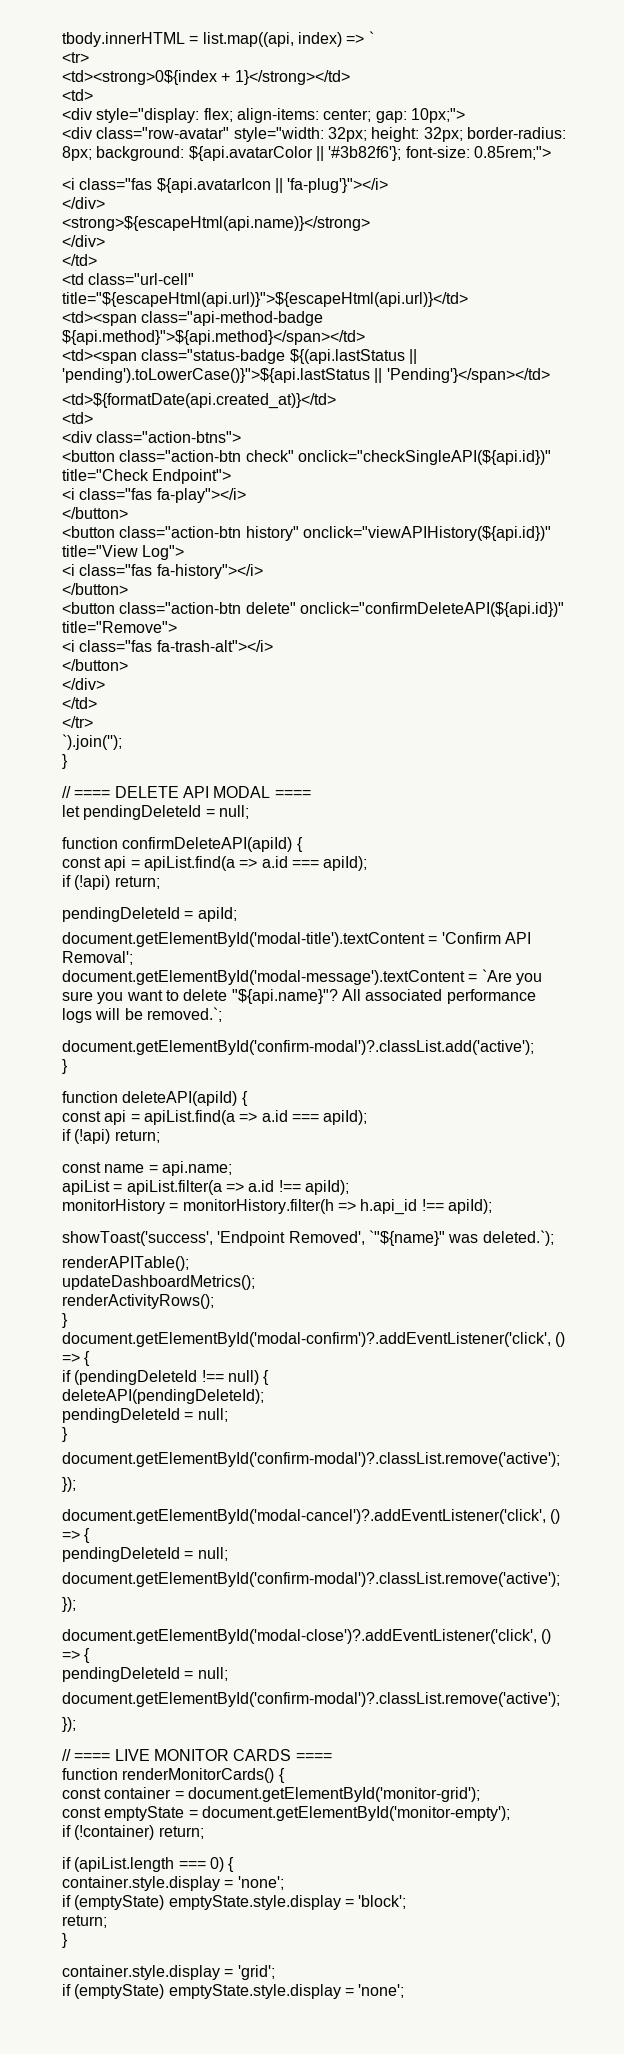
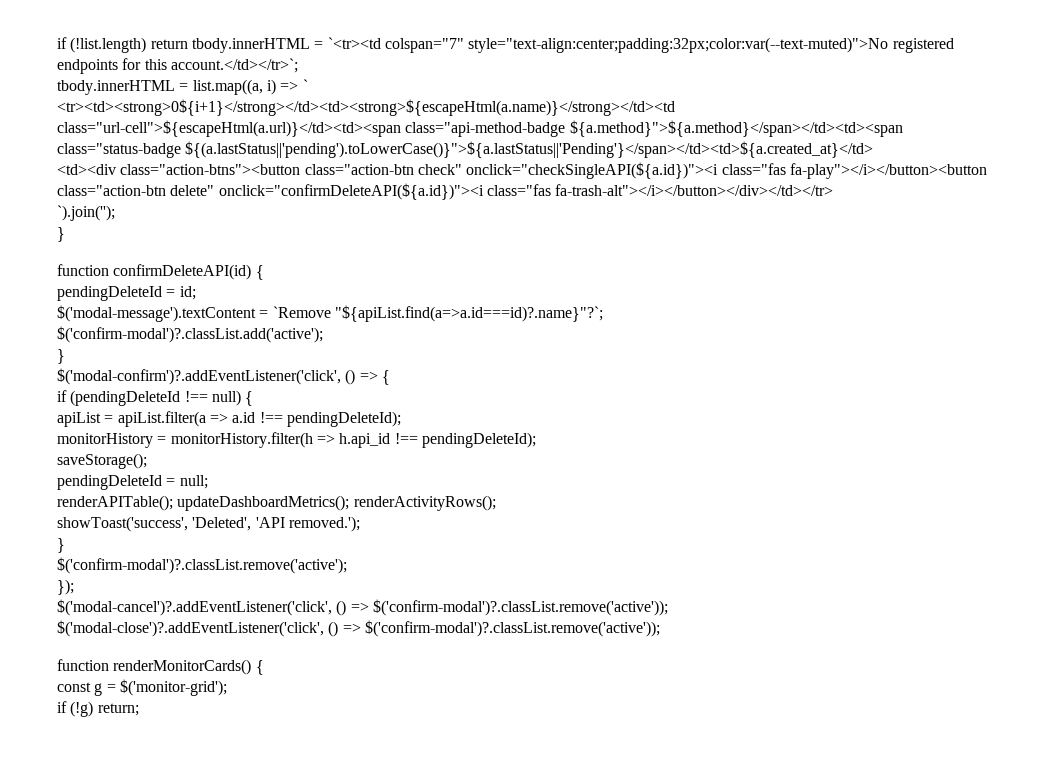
- tbody.innerHTML = list.map((api, index) => `
- <tr>
- <td><strong>0${index + 1}</strong></td>
- <td>
- <div style="display: flex; align-items: center; gap: 10px;">
- <div class="row-avatar" style="width: 32px; height: 32px; border-radius: 8px; background: ${api.avatarColor || '#3b82f6'}; font-size: 0.85rem;">
- <i class="fas ${api.avatarIcon || 'fa-plug'}"></i>
- </div>
- <strong>${escapeHtml(api.name)}</strong>
- </div>
- </td>
- <td class="url-cell" title="${escapeHtml(api.url)}">${escapeHtml(api.url)}</td>
- <td><span class="api-method-badge ${api.method}">${api.method}</span></td>
- <td><span class="status-badge ${(api.lastStatus || 'pending').toLowerCase()}">${api.lastStatus || 'Pending'}</span></td>
- <td>${formatDate(api.created_at)}</td>
- <td>
- <div class="action-btns">
- <button class="action-btn check" onclick="checkSingleAPI(${api.id})" title="Check Endpoint">
- <i class="fas fa-play"></i>
- </button>
- <button class="action-btn history" onclick="viewAPIHistory(${api.id})" title="View Log">
- <i class="fas fa-history"></i>
- </button>
- <button class="action-btn delete" onclick="confirmDeleteAPI(${api.id})" title="Remove">
- <i class="fas fa-trash-alt"></i>
- </button>
- </div>
- </td>
- </tr>
+ if (!list.length) return tbody.innerHTML = `<tr><td colspan="7" style="text-align:center;padding:32px;color:var(--text-muted)">No registered endpoints for this account.</td></tr>`;
+ tbody.innerHTML = list.map((a, i) => `
+ <tr><td><strong>0${i+1}</strong></td><td><strong>${escapeHtml(a.name)}</strong></td><td class="url-cell">${escapeHtml(a.url)}</td><td><span class="api-method-badge ${a.method}">${a.method}</span></td><td><span class="status-badge ${(a.lastStatus||'pending').toLowerCase()}">${a.lastStatus||'Pending'}</span></td><td>${a.created_at}</td>
+ <td><div class="action-btns"><button class="action-btn check" onclick="checkSingleAPI(${a.id})"><i class="fas fa-play"></i></button><button class="action-btn delete" onclick="confirmDeleteAPI(${a.id})"><i class="fas fa-trash-alt"></i></button></div></td></tr>
  `).join('');
  }
- // ==== DELETE API MODAL ====
- let pendingDeleteId = null;
- function confirmDeleteAPI(apiId) {
- const api = apiList.find(a => a.id === apiId);
- if (!api) return;
- pendingDeleteId = apiId;
- document.getElementById('modal-title').textContent = 'Confirm API Removal';
- document.getElementById('modal-message').textContent = `Are you sure you want to delete "${api.name}"? All associated performance logs will be removed.`;
- document.getElementById('confirm-modal')?.classList.add('active');
+ function confirmDeleteAPI(id) {
+ pendingDeleteId = id;
+ $('modal-message').textContent = `Remove "${apiList.find(a=>a.id===id)?.name}"?`;
+ $('confirm-modal')?.classList.add('active');
  }
- function deleteAPI(apiId) {
- const api = apiList.find(a => a.id === apiId);
- if (!api) return;
- const name = api.name;
- apiList = apiList.filter(a => a.id !== apiId);
- monitorHistory = monitorHistory.filter(h => h.api_id !== apiId);
- showToast('success', 'Endpoint Removed', `"${name}" was deleted.`);
- renderAPITable();
- updateDashboardMetrics();
- renderActivityRows();
- }
- document.getElementById('modal-confirm')?.addEventListener('click', () => {
+ $('modal-confirm')?.addEventListener('click', () => {
- deleteAPI(pendingDeleteId);
+ apiList = apiList.filter(a => a.id !== pendingDeleteId);
+ monitorHistory = monitorHistory.filter(h => h.api_id !== pendingDeleteId);
+ saveStorage();
  pendingDeleteId = null;
+ renderAPITable(); updateDashboardMetrics(); renderActivityRows();
+ showToast('success', 'Deleted', 'API removed.');
  }
- document.getElementById('confirm-modal')?.classList.remove('active');
+ $('confirm-modal')?.classList.remove('active');
  });
- document.getElementById('modal-cancel')?.addEventListener('click', () => {
- pendingDeleteId = null;
- document.getElementById('confirm-modal')?.classList.remove('active');
- });
- document.getElementById('modal-close')?.addEventListener('click', () => {
- pendingDeleteId = null;
- document.getElementById('confirm-modal')?.classList.remove('active');
- });
- // ==== LIVE MONITOR CARDS ====
+ $('modal-cancel')?.addEventListener('click', () => $('confirm-modal')?.classList.remove('active'));
+ $('modal-close')?.addEventListener('click', () => $('confirm-modal')?.classList.remove('active'));
  function renderMonitorCards() {
- const container = document.getElementById('monitor-grid');
- const emptyState = document.getElementById('monitor-empty');
- if (!container) return;
- if (apiList.length === 0) {
- container.style.display = 'none';
- if (emptyState) emptyState.style.display = 'block';
- return;
- }
- container.style.display = 'grid';
- if (emptyState) emptyState.style.display = 'none';
+ const g = $('monitor-grid');
+ if (!g) return;

